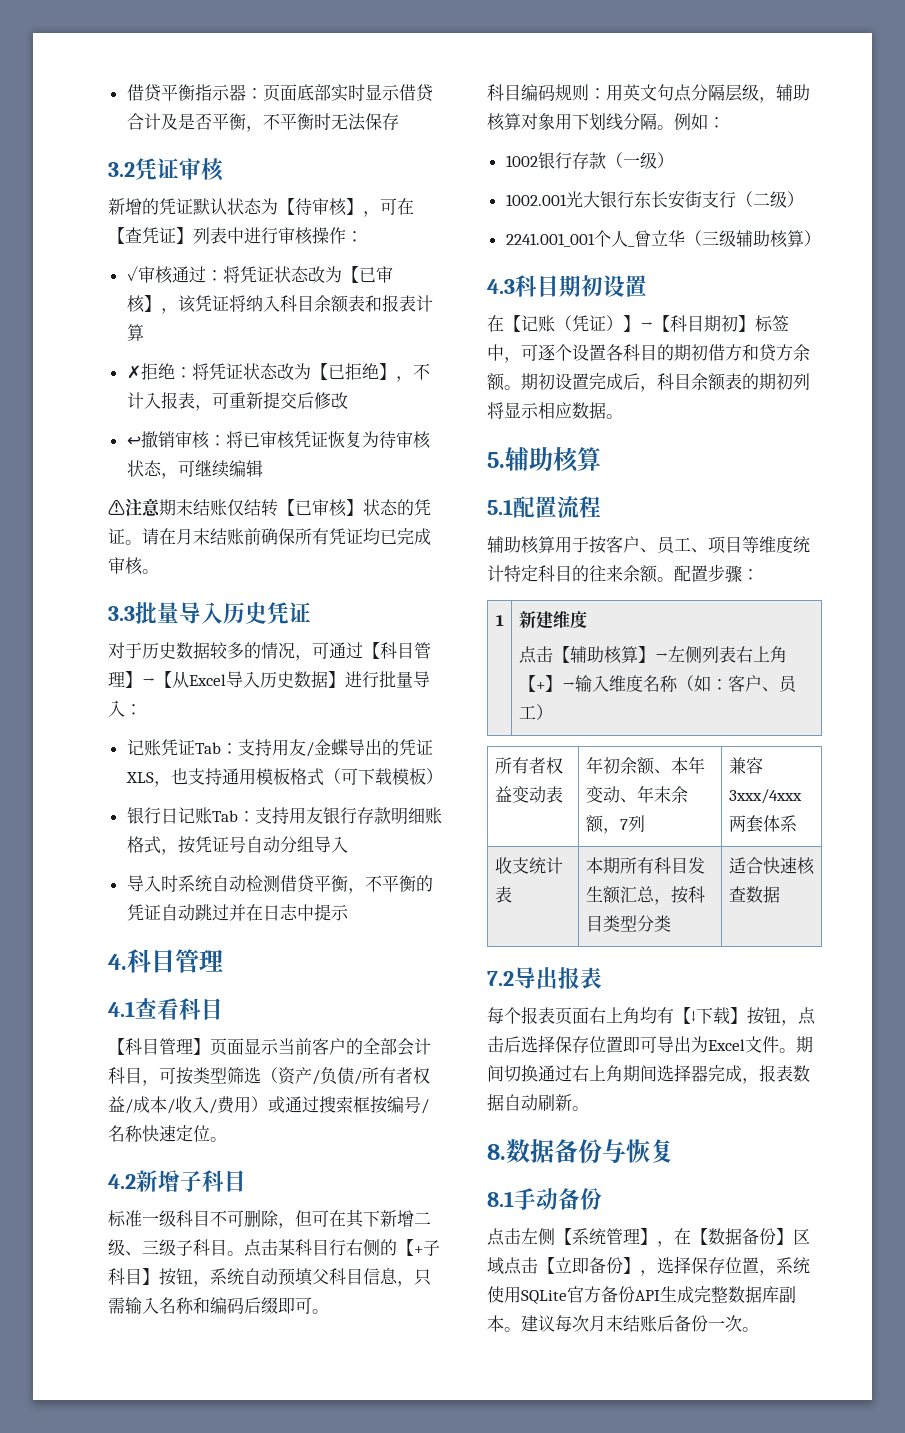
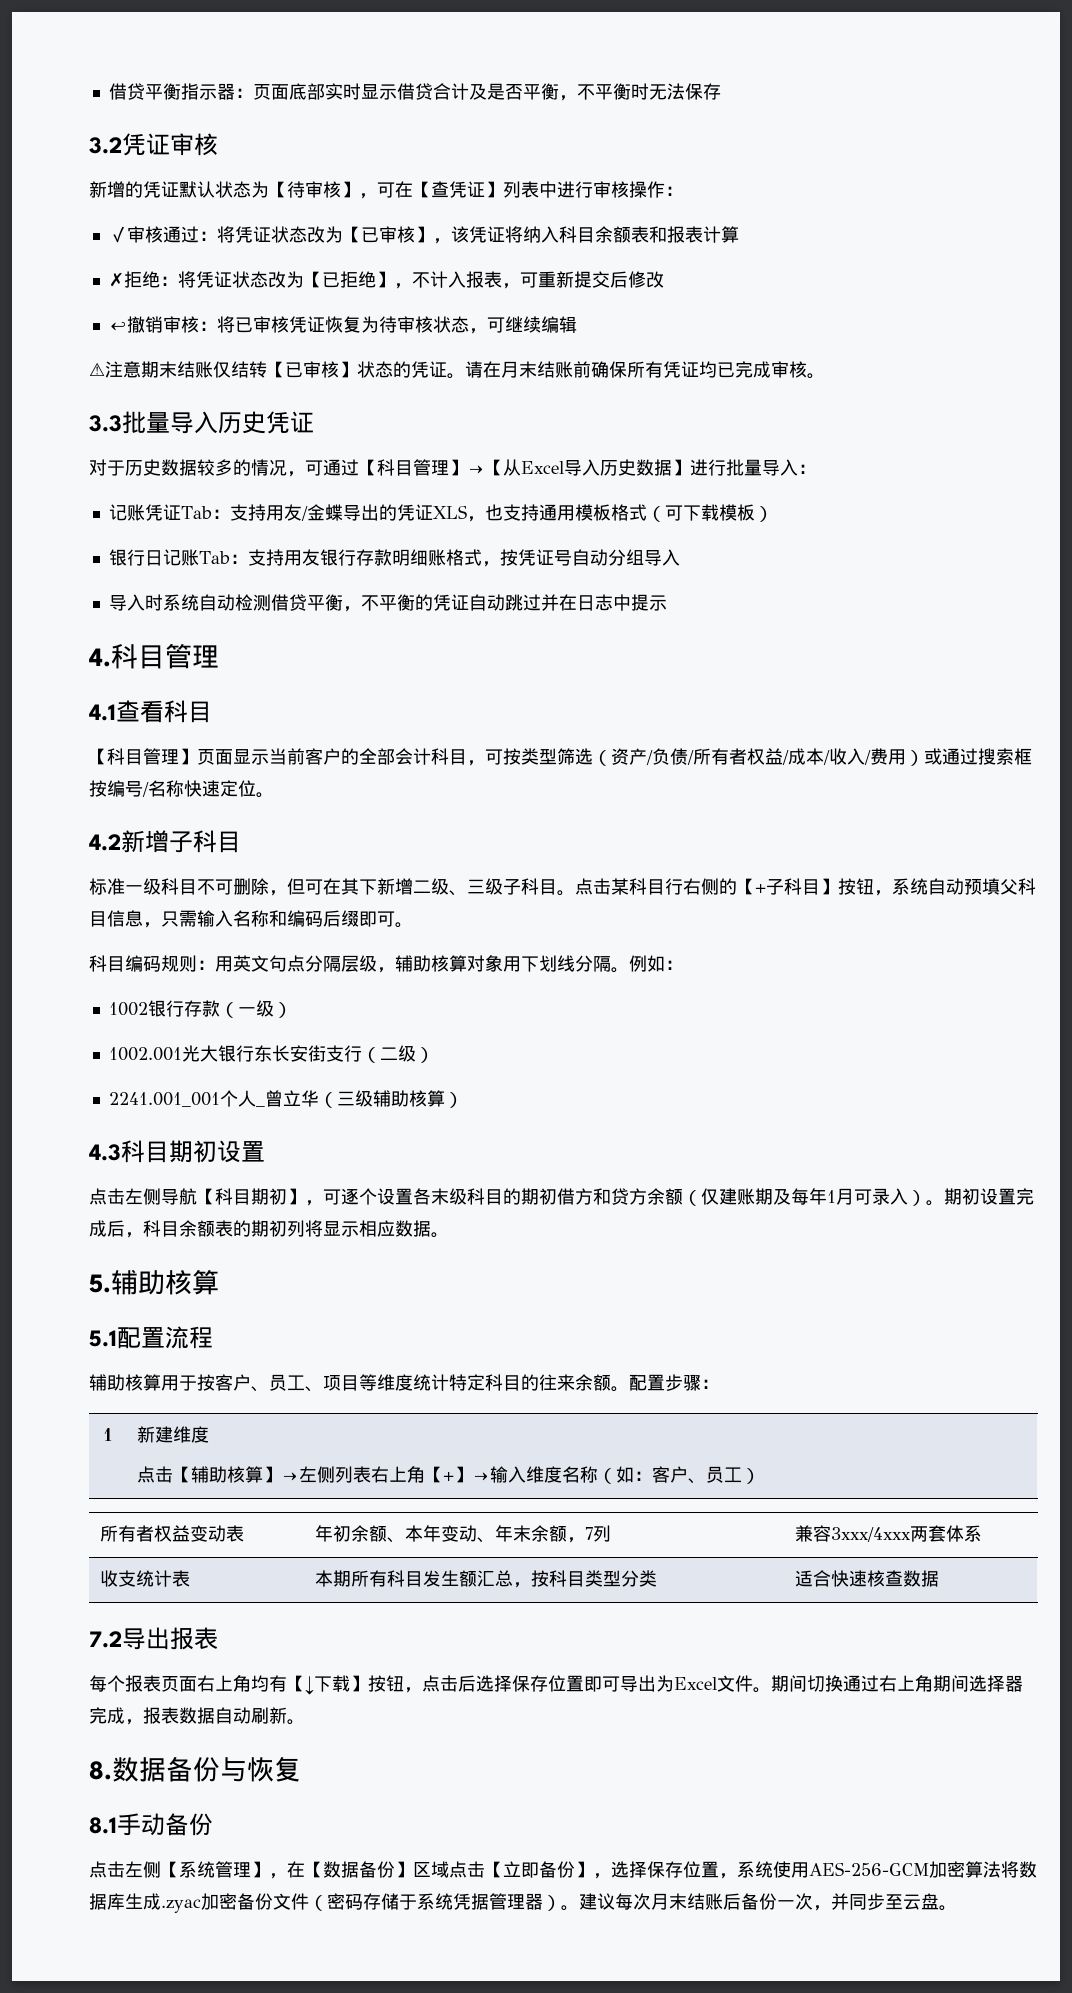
- 在【记账（凭证）】→【科目期初】标签中，可逐个设置各科目的期初借方和贷方余额。
+ 点击左侧导航【科目期初】，可逐个设置各末级科目的期初借方和贷方余额（仅建账期及每年1月可录入）。
- 点击左侧【系统管理】，在【数据备份】区域点击【立即备份】，选择保存位置，系统使用SQLite官方备份API生成完整数据库副本。
+ 点击左侧【系统管理】，在【数据备份】区域点击【立即备份】，选择保存位置，系统使用AES-256-GCM加密算法将数据库生成.zyac加密备份文件（密码存储于系统凭据管理器）。
- 建议每次月末结账后备份一次。
+ 建议每次月末结账后备份一次，并同步至云盘。

